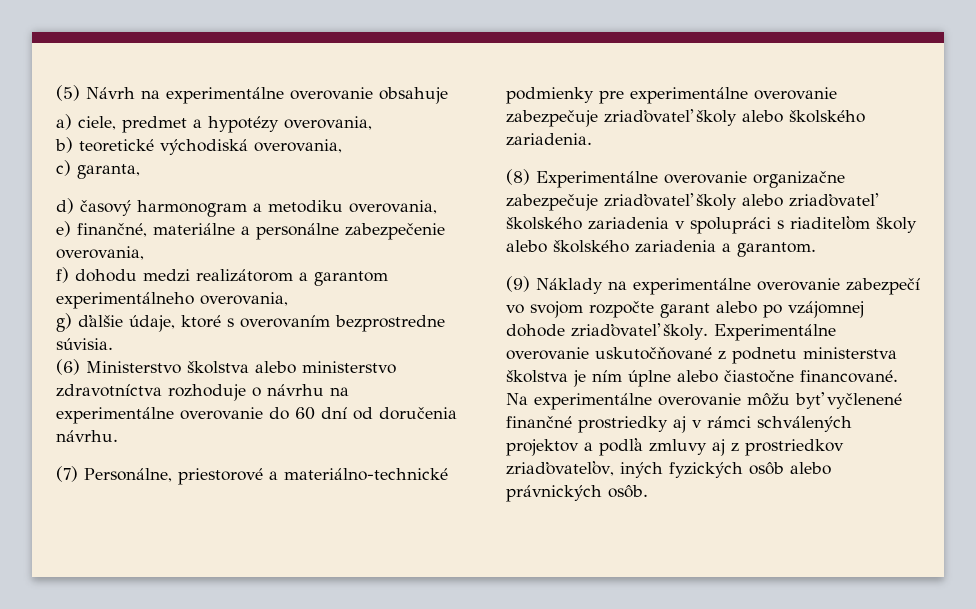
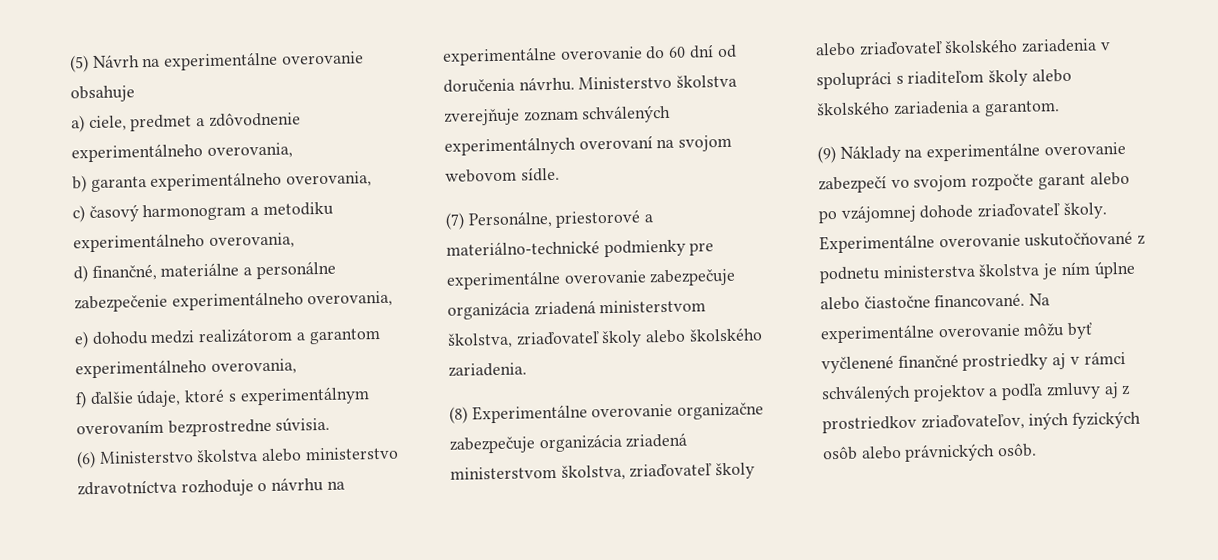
- a) ciele, predmet a hypotézy overovania,
+ a) ciele, predmet a zdôvodnenie experimentálneho overovania,
- b) teoretické východiská overovania,
+ b) garanta experimentálneho overovania,
- c) garanta,
- d) časový harmonogram a metodiku overovania,
- e) finančné, materiálne a personálne zabezpečenie overovania,
- f) dohodu medzi realizátorom a garantom experimentálneho overovania,
+ c) časový harmonogram a metodiku experimentálneho overovania,
+ d) finančné, materiálne a personálne zabezpečenie experimentálneho overovania,
+ e) dohodu medzi realizátorom a garantom experimentálneho overovania,
- g) ďalšie údaje, ktoré s overovaním bezprostredne súvisia.
+ f) ďalšie údaje, ktoré s experimentálnym overovaním bezprostredne súvisia.
+ Ministerstvo školstva zverejňuje zoznam schválených experimentálnych overovaní na svojom webovom sídle.
- (7) Personálne, priestorové a materiálno-technické podmienky pre experimentálne overovanie zabezpečuje zriaďovateľ školy alebo školského zariadenia.
+ (7) Personálne, priestorové a materiálno-technické podmienky pre experimentálne overovanie zabezpečuje organizácia zriadená ministerstvom školstva, zriaďovateľ školy alebo školského zariadenia.
- (8) Experimentálne overovanie organizačne zabezpečuje zriaďovateľ školy alebo zriaďovateľ školského zariadenia v spolupráci s riaditeľom školy alebo školského zariadenia a garantom.
+ (8) Experimentálne overovanie organizačne zabezpečuje organizácia zriadená ministerstvom školstva, zriaďovateľ školy alebo zriaďovateľ školského zariadenia v spolupráci s riaditeľom školy alebo školského zariadenia a garantom.

